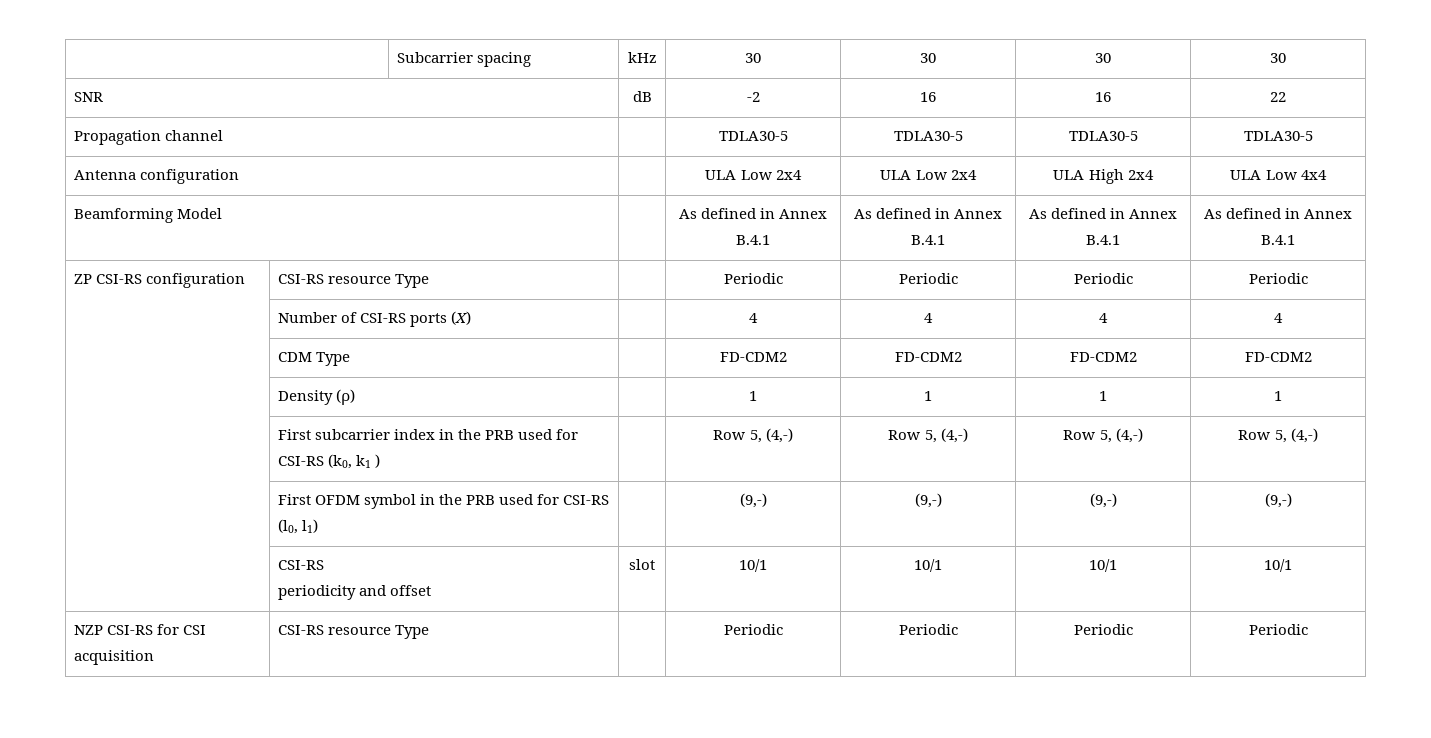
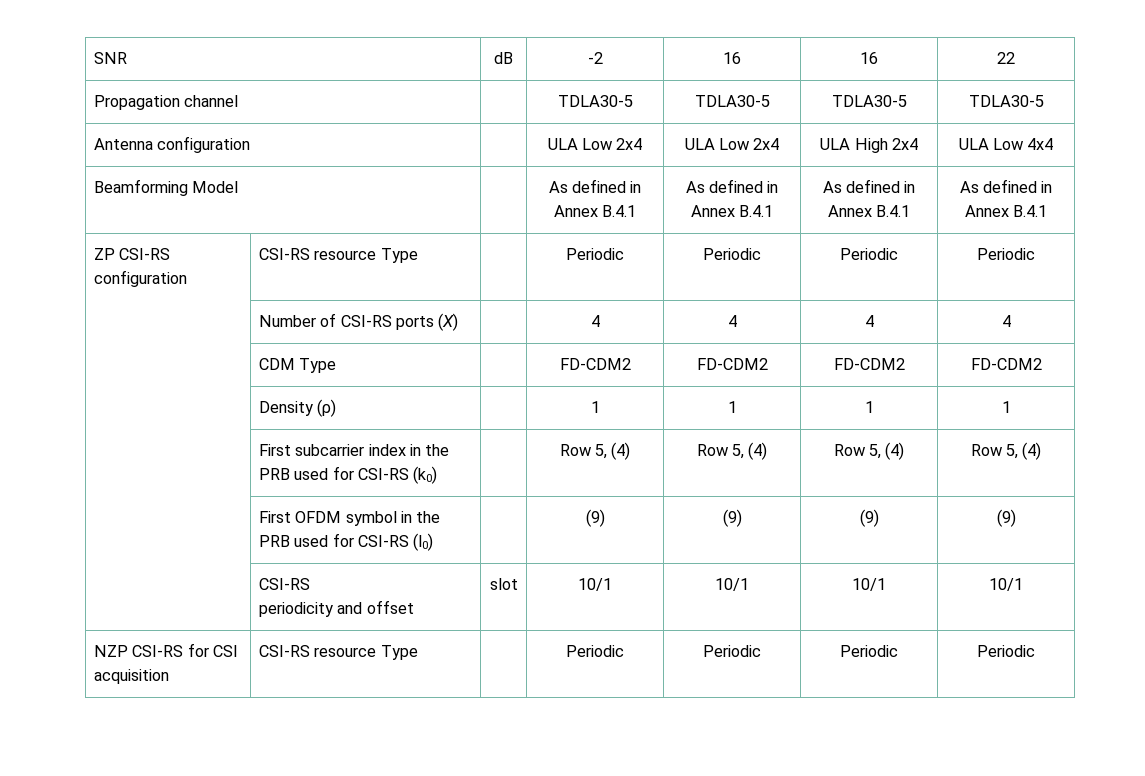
- | Subcarrier spacing | kHz | 30 | 30 | 30 | 30
- | First subcarrier index in the PRB used for CSI-RS (k0, k1 ) | | Row 5, (4,-) | Row 5, (4,-) | Row 5, (4,-) | Row 5, (4,-)
+ | First subcarrier index in the PRB used for CSI-RS (k0) | | Row 5, (4) | Row 5, (4) | Row 5, (4) | Row 5, (4)
- | First OFDM symbol in the PRB used for CSI-RS (l0, l1) | | (9,-) | (9,-) | (9,-) | (9,-)
+ | First OFDM symbol in the PRB used for CSI-RS (l0) | | (9) | (9) | (9) | (9)

